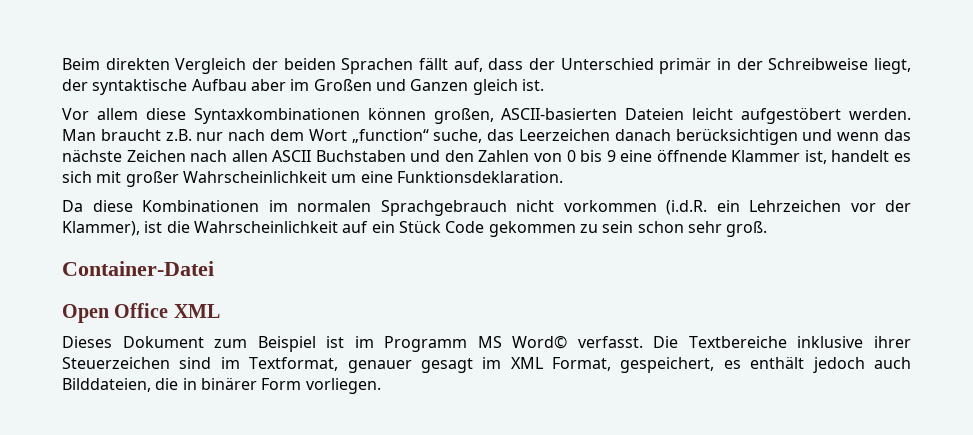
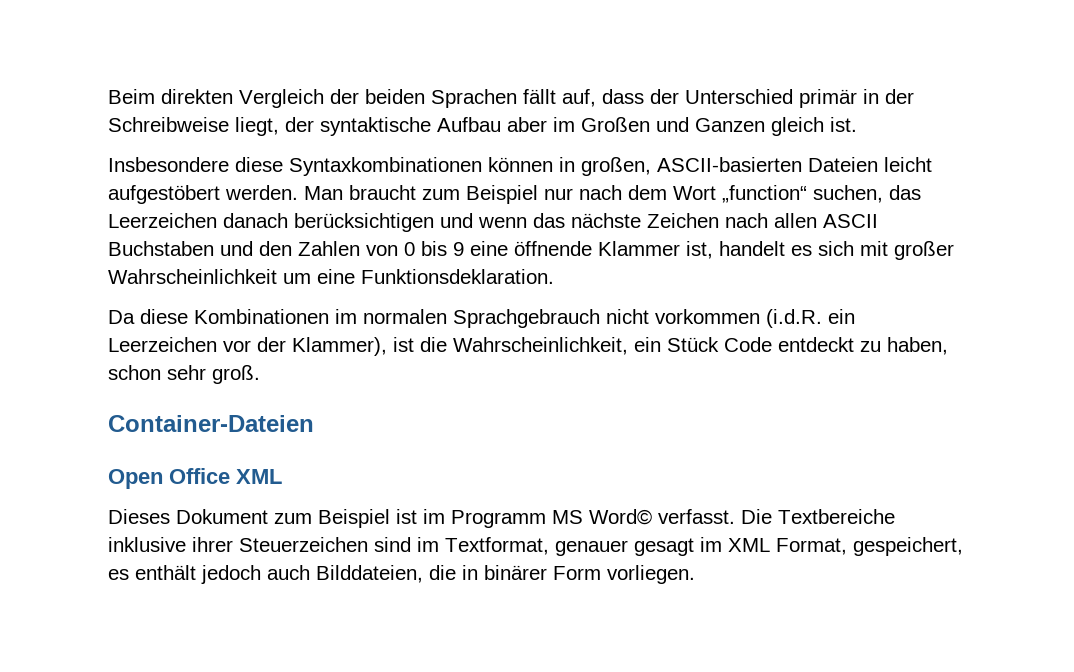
- Vor allem diese Syntaxkombinationen können großen, ASCII-basierten Dateien leicht aufgestöbert werden.
+ Insbesondere diese Syntaxkombinationen können in großen, ASCII-basierten Dateien leicht aufgestöbert werden.
- Man braucht z.B. nur nach dem Wort „function“ suche, das Leerzeichen danach berücksichtigen und wenn das nächste Zeichen nach allen ASCII Buchstaben und den Zahlen von 0 bis 9 eine öffnende Klammer ist, handelt es sich mit großer Wahrscheinlichkeit um eine Funktionsdeklaration.
+ Man braucht zum Beispiel nur nach dem Wort „function“ suchen, das Leerzeichen danach berücksichtigen und wenn das nächste Zeichen nach allen ASCII Buchstaben und den Zahlen von 0 bis 9 eine öffnende Klammer ist, handelt es sich mit großer Wahrscheinlichkeit um eine Funktionsdeklaration.
- Da diese Kombinationen im normalen Sprachgebrauch nicht vorkommen (i.d.R. ein Lehrzeichen vor der Klammer), ist die Wahrscheinlichkeit auf ein Stück Code gekommen zu sein schon sehr groß.
+ Da diese Kombinationen im normalen Sprachgebrauch nicht vorkommen (i.d.R. ein Leerzeichen vor der Klammer), ist die Wahrscheinlichkeit, ein Stück Code entdeckt zu haben, schon sehr groß.
- Container-Datei
+ Container-Dateien

